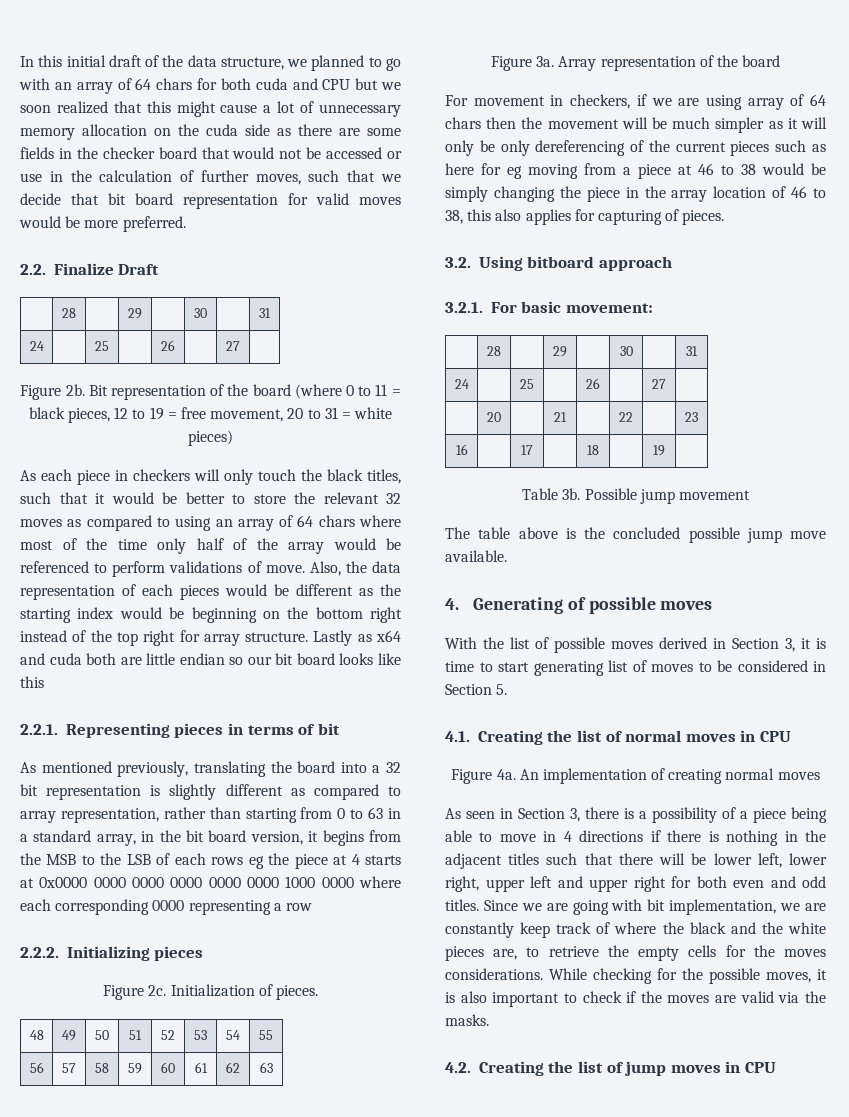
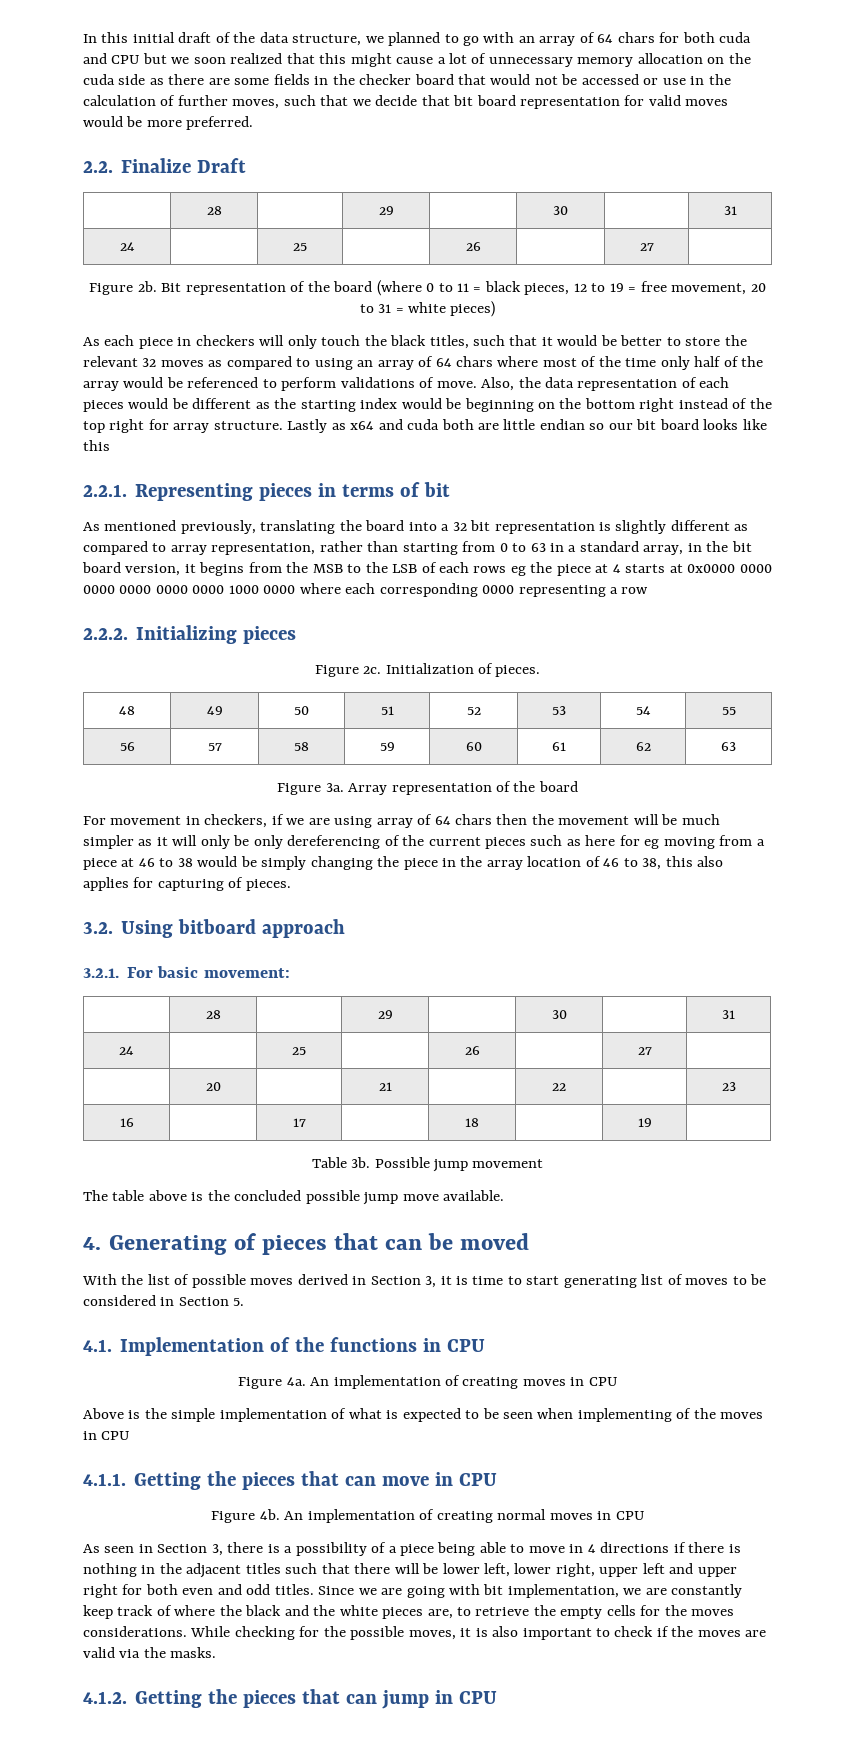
- 4. Generating of possible moves
+ 4. Generating of pieces that can be moved
- 4.1. Creating the list of normal moves in CPU
+ 4.1. Implementation of the functions in CPU
- An implementation of creating normal moves
+ An implementation of creating moves in CPU
+ Above is the simple implementation of what is expected to be seen when implementing of the moves in CPU
+ 4.1.1. Getting the pieces that can move in CPU
+ Figure 4b. An implementation of creating normal moves in CPU
- 4.2. Creating the list of jump moves in CPU
+ 4.1.2. Getting the pieces that can jump in CPU

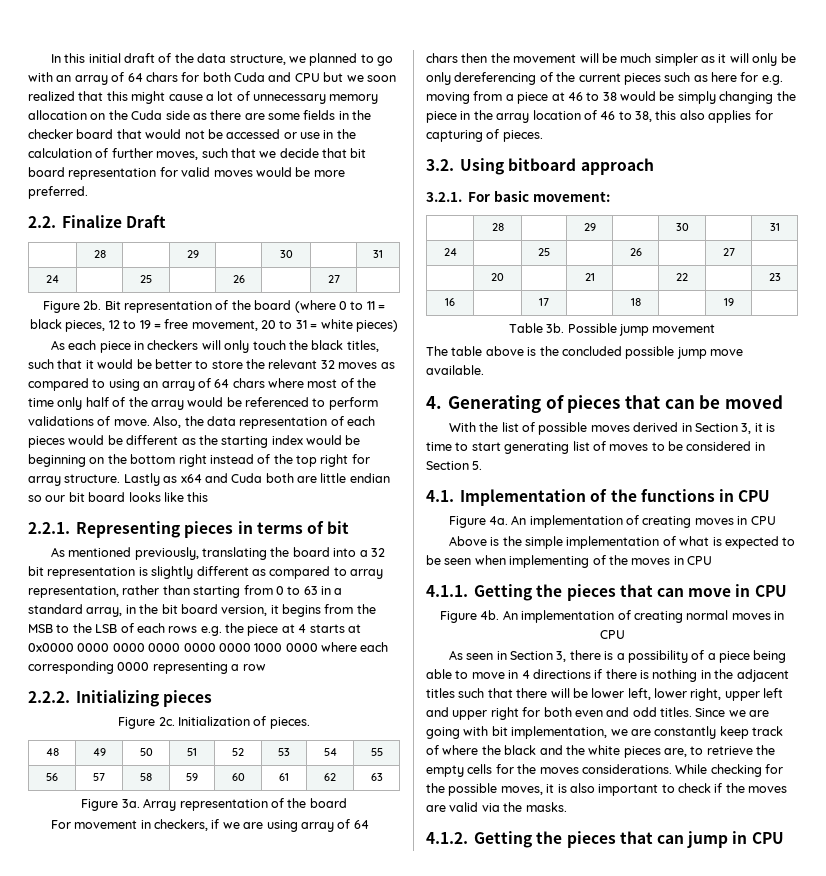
- In this initial draft of the data structure, we planned to go with an array of 64 chars for both cuda and CPU but we soon realized that this might cause a lot of unnecessary memory allocation on the cuda side as there are some fields in the checker board that would not be accessed or use in the calculation of further moves, such that we decide that bit board representation for valid moves would be more preferred.
+ In this initial draft of the data structure, we planned to go with an array of 64 chars for both Cuda and CPU but we soon realized that this might cause a lot of unnecessary memory allocation on the Cuda side as there are some fields in the checker board that would not be accessed or use in the calculation of further moves, such that we decide that bit board representation for valid moves would be more preferred.
- Lastly as x64 and cuda both are little endian so our bit board looks like this
+ Lastly as x64 and Cuda both are little endian so our bit board looks like this
- As mentioned previously, translating the board into a 32 bit representation is slightly different as compared to array representation, rather than starting from 0 to 63 in a standard array, in the bit board version, it begins from the MSB to the LSB of each rows eg the piece at 4 starts at 0x0000 0000 0000 0000 0000 0000 1000 0000 where each corresponding 0000 representing a row
+ As mentioned previously, translating the board into a 32 bit representation is slightly different as compared to array representation, rather than starting from 0 to 63 in a standard array, in the bit board version, it begins from the MSB to the LSB of each rows e.g. the piece at 4 starts at 0x0000 0000 0000 0000 0000 0000 1000 0000 where each corresponding 0000 representing a row
- For movement in checkers, if we are using array of 64 chars then the movement will be much simpler as it will only be only dereferencing of the current pieces such as here for eg moving from a piece at 46 to 38 would be simply changing the piece in the array location of 46 to 38, this also applies for capturing of pieces.
+ For movement in checkers, if we are using array of 64 chars then the movement will be much simpler as it will only be only dereferencing of the current pieces such as here for e.g. moving from a piece at 46 to 38 would be simply changing the piece in the array location of 46 to 38, this also applies for capturing of pieces.

